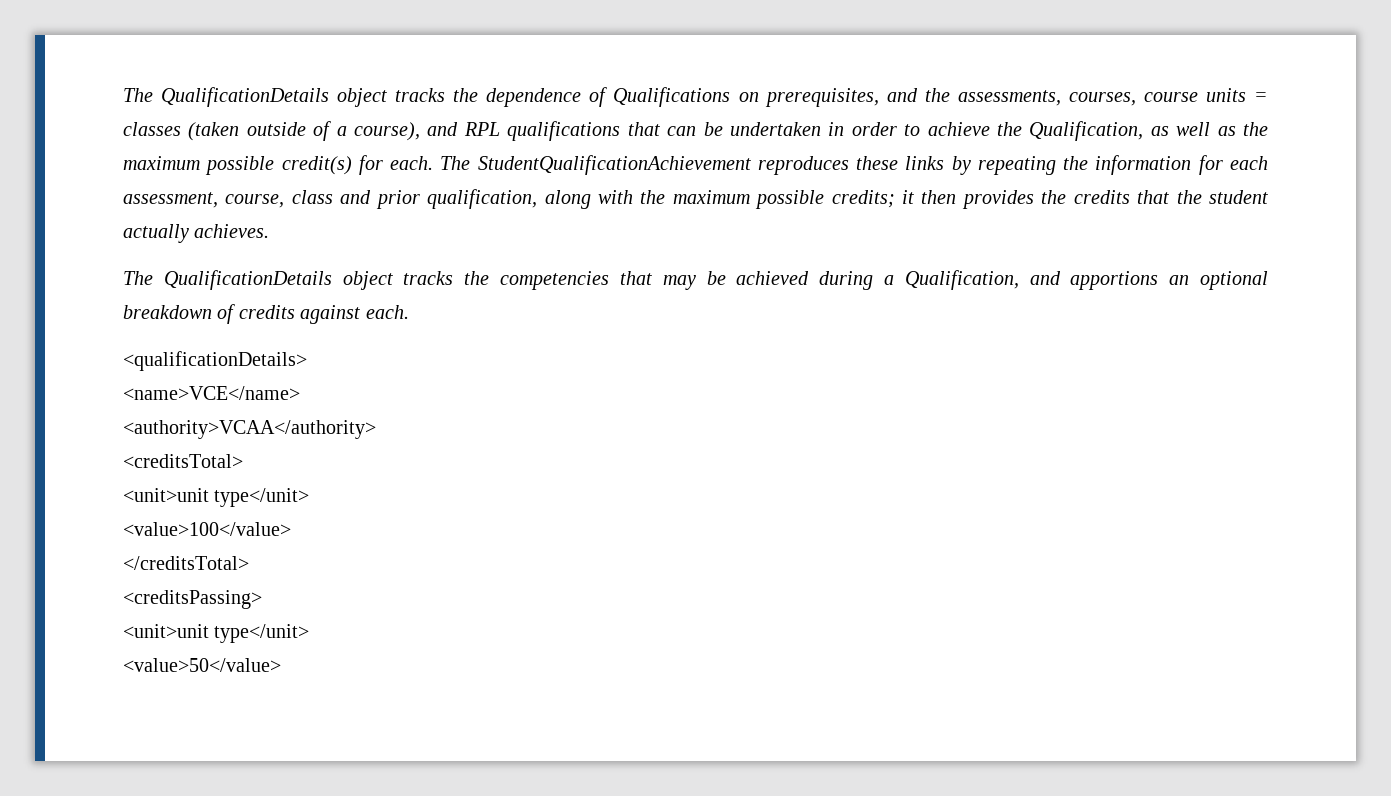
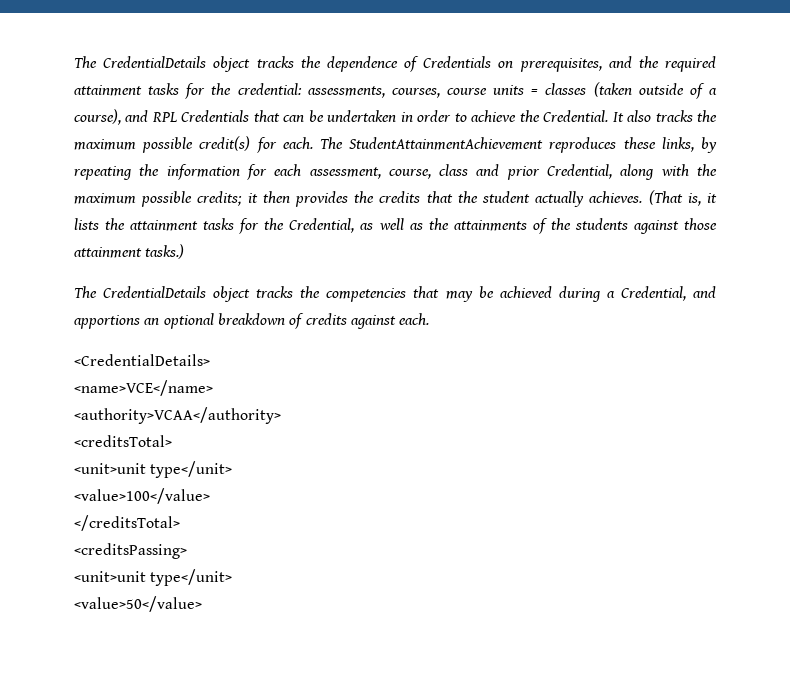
- The QualificationDetails object tracks the dependence of Qualifications on prerequisites, and the assessments, courses, course units = classes (taken outside of a course), and RPL qualifications that can be undertaken in order to achieve the Qualification, as well as the maximum possible credit(s) for each.
+ The CredentialDetails object tracks the dependence of Credentials on prerequisites, and the required attainment tasks for the credential: assessments, courses, course units = classes (taken outside of a course), and RPL Credentials that can be undertaken in order to achieve the Credential. It also tracks the maximum possible credit(s) for each.
- The StudentQualificationAchievement reproduces these links by repeating the information for each assessment, course, class and prior qualification, along with the maximum possible credits; it then provides the credits that the student actually achieves.
- The QualificationDetails object tracks the competencies that may be achieved during a Qualification, and apportions an optional breakdown of credits against each.
+ The StudentAttainmentAchievement reproduces these links, by repeating the information for each assessment, course, class and prior Credential, along with the maximum possible credits; it then provides the credits that the student actually achieves. (That is, it lists the attainment tasks for the Credential, as well as the attainments of the students against those attainment tasks.)
+ The CredentialDetails object tracks the competencies that may be achieved during a Credential, and apportions an optional breakdown of credits against each.
- <qualificationDetails>
+ <CredentialDetails>

